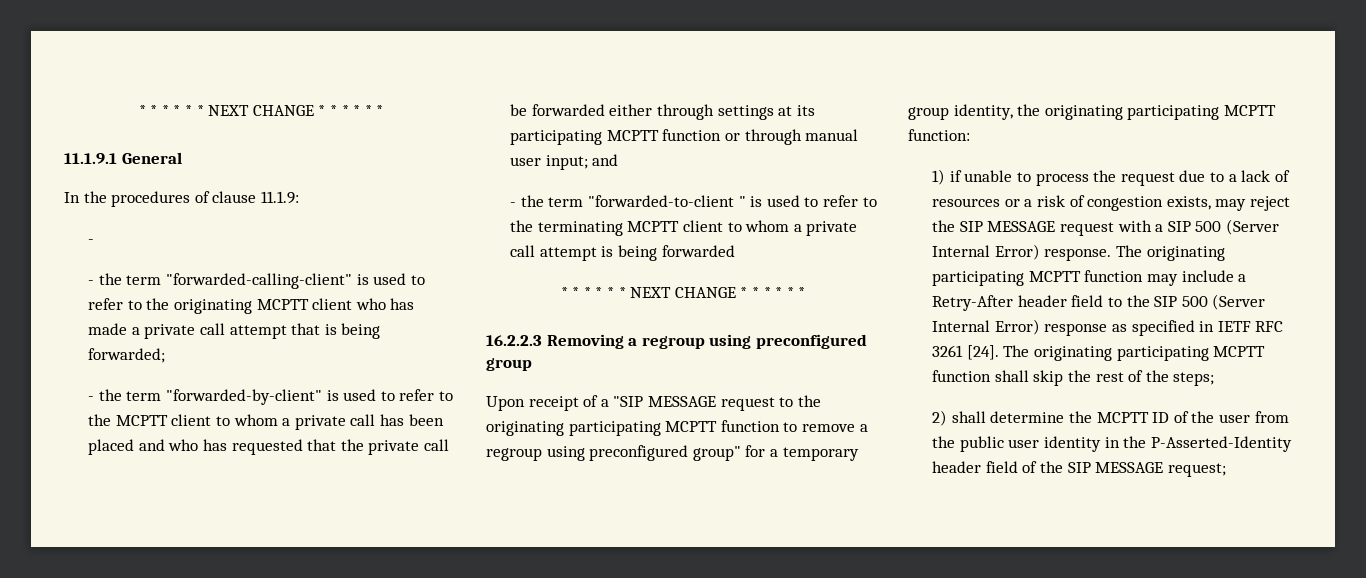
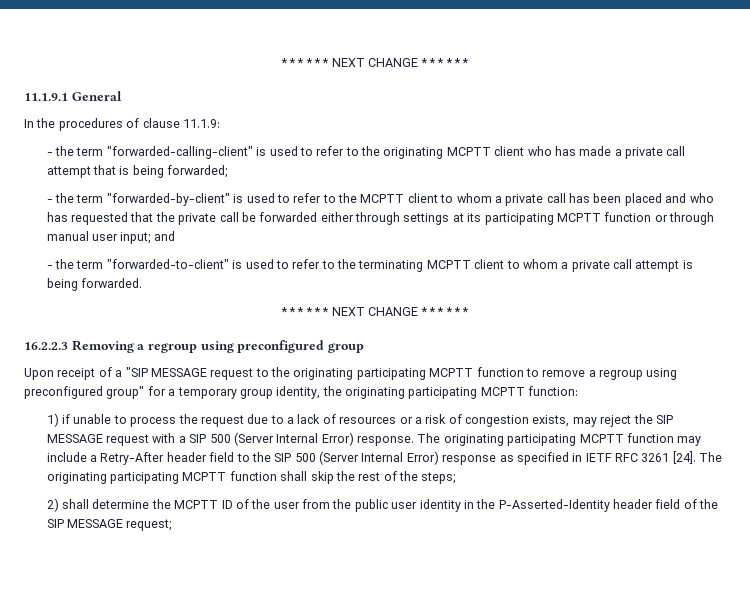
  In the procedures of clause 11.1.9:
- -
- - the term "forwarded-to-client " is used to refer to the terminating MCPTT client to whom a private call attempt is being forwarded
+ - the term "forwarded-to-client" is used to refer to the terminating MCPTT client to whom a private call attempt is being forwarded.

